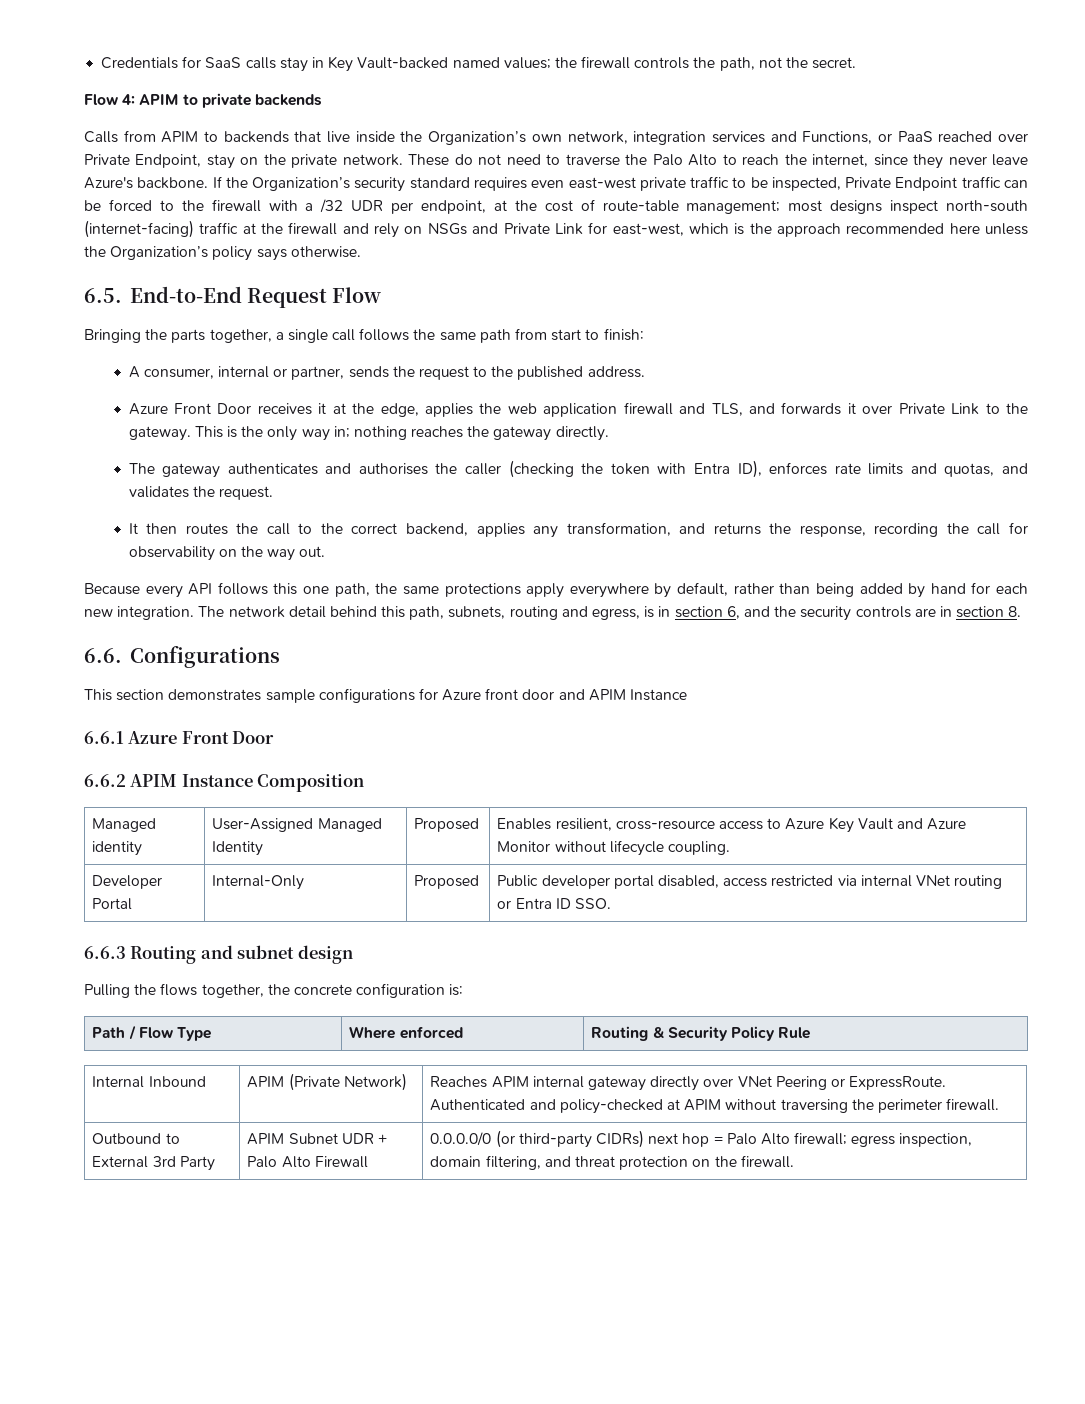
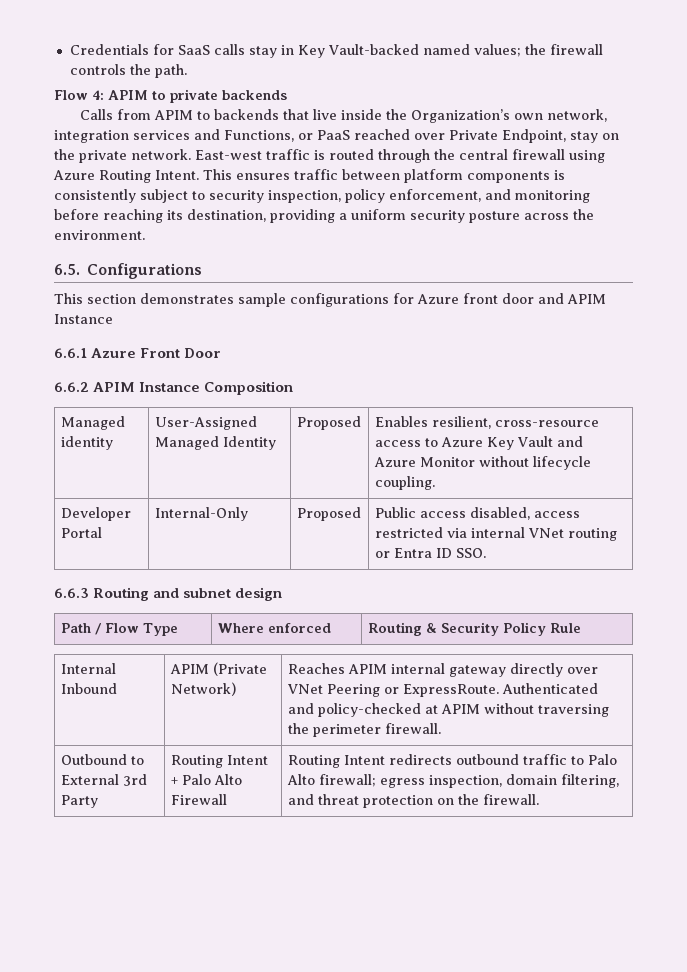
- Credentials for SaaS calls stay in Key Vault-backed named values; the firewall controls the path, not the secret.
+ Credentials for SaaS calls stay in Key Vault-backed named values; the firewall controls the path.
- These do not need to traverse the Palo Alto to reach the internet, since they never leave Azure's backbone. If the Organization’s security standard requires even east-west private traffic to be inspected, Private Endpoint traffic can be forced to the firewall with a /32 UDR per endpoint, at the cost of route-table management; most designs inspect north-south (internet-facing) traffic at the firewall and rely on NSGs and Private Link for east-west, which is the approach recommended here unless the Organization’s policy says otherwise.
- 6.5. End-to-End Request Flow
- Bringing the parts together, a single call follows the same path from start to finish:
- A consumer, internal or partner, sends the request to the published address.
- Azure Front Door receives it at the edge, applies the web application firewall and TLS, and forwards it over Private Link to the gateway. This is the only way in; nothing reaches the gateway directly.
- The gateway authenticates and authorises the caller (checking the token with Entra ID), enforces rate limits and quotas, and validates the request.
- It then routes the call to the correct backend, applies any transformation, and returns the response, recording the call for observability on the way out.
- Because every API follows this one path, the same protections apply everywhere by default, rather than being added by hand for each new integration. The network detail behind this path, subnets, routing and egress, is in section 6, and the security controls are in section 8.
- 6.6. Configurations
+ East-west traffic is routed through the central firewall using Azure Routing Intent. This ensures traffic between platform components is consistently subject to security inspection, policy enforcement, and monitoring before reaching its destination, providing a uniform security posture across the environment.
+ 6.5. Configurations
- Developer Portal | Internal-Only | Proposed | Public developer portal disabled, access restricted via internal VNet routing or Entra ID SSO.
+ Developer Portal | Internal-Only | Proposed | Public access disabled, access restricted via internal VNet routing or Entra ID SSO.
- Pulling the flows together, the concrete configuration is:
- Outbound to External 3rd Party | APIM Subnet UDR + Palo Alto Firewall | 0.0.0.0/0 (or third-party CIDRs) next hop = Palo Alto firewall; egress inspection, domain filtering, and threat protection on the firewall.
+ Outbound to External 3rd Party | Routing Intent + Palo Alto Firewall | Routing Intent redirects outbound traffic to Palo Alto firewall; egress inspection, domain filtering, and threat protection on the firewall.

